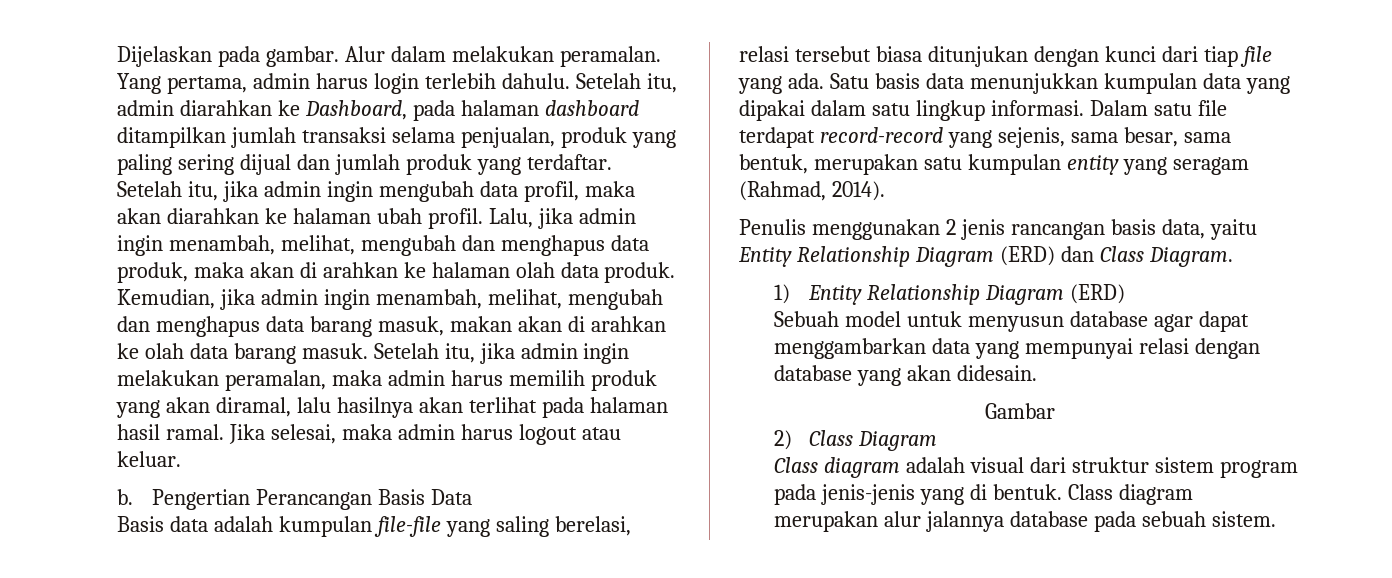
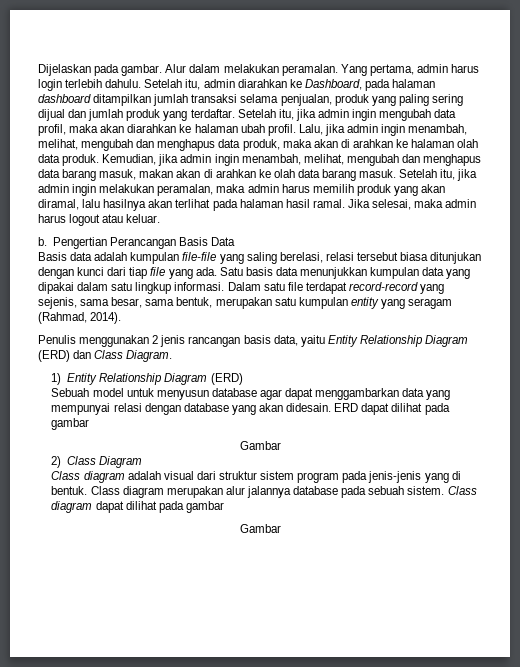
+ ERD dapat dilihat pada gambar
+ Class diagram dapat dilihat pada gambar
+ Gambar

